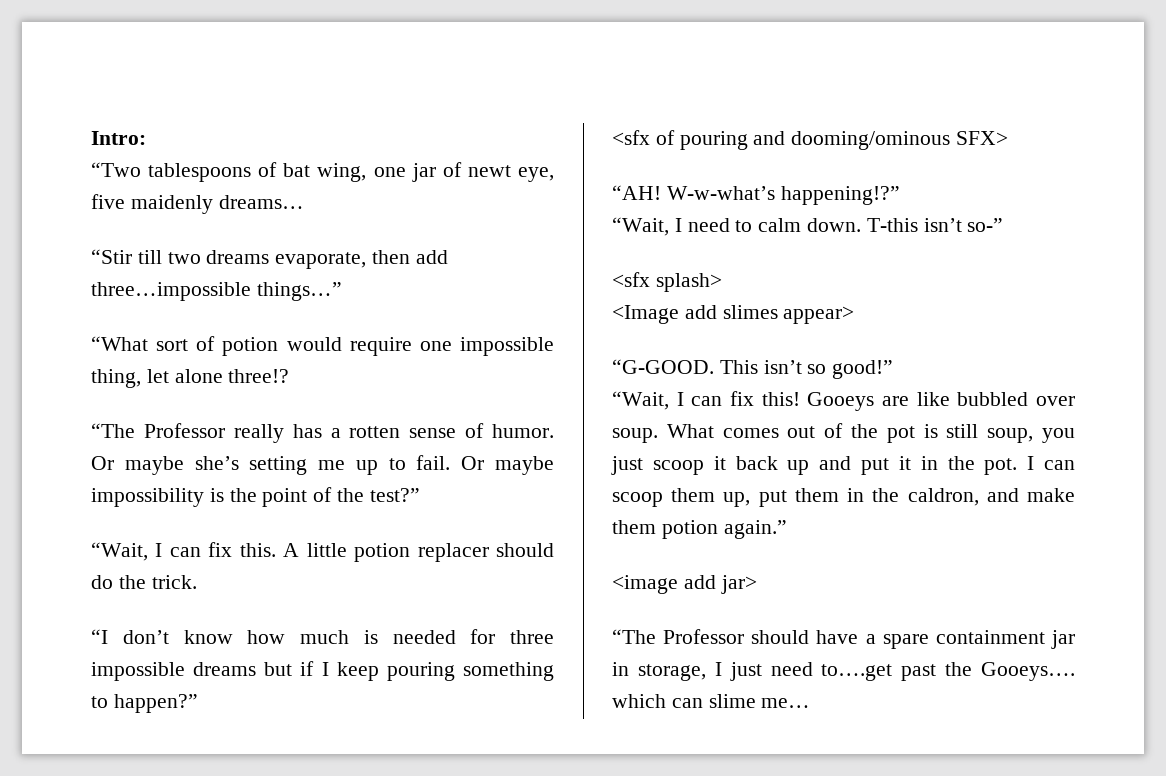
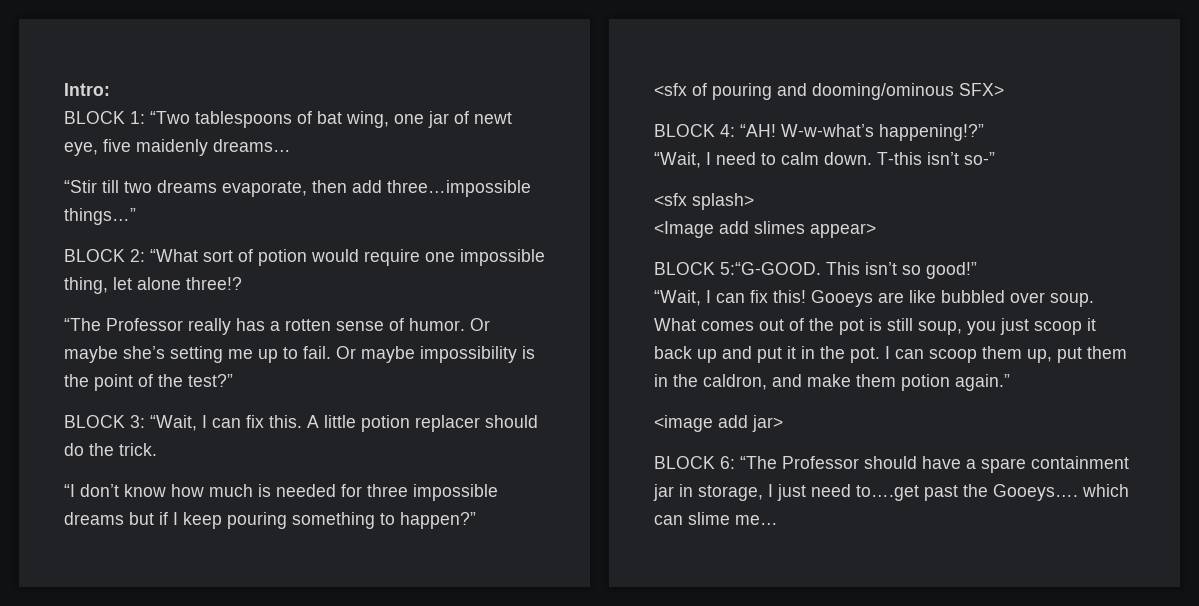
- “Two tablespoons of bat wing, one jar of newt eye, five maidenly dreams…
+ BLOCK 1: “Two tablespoons of bat wing, one jar of newt eye, five maidenly dreams…
- “What sort of potion would require one impossible thing, let alone three!?
+ BLOCK 2: “What sort of potion would require one impossible thing, let alone three!?
- “Wait, I can fix this.
+ BLOCK 3: “Wait, I can fix this.
- “AH!
+ BLOCK 4: “AH!
- “G-GOOD.
+ BLOCK 5:“G-GOOD.
- “The Professor should have a spare containment jar in storage, I just need to….get past the Gooeys…. which can slime me…
+ BLOCK 6: “The Professor should have a spare containment jar in storage, I just need to….get past the Gooeys…. which can slime me…

